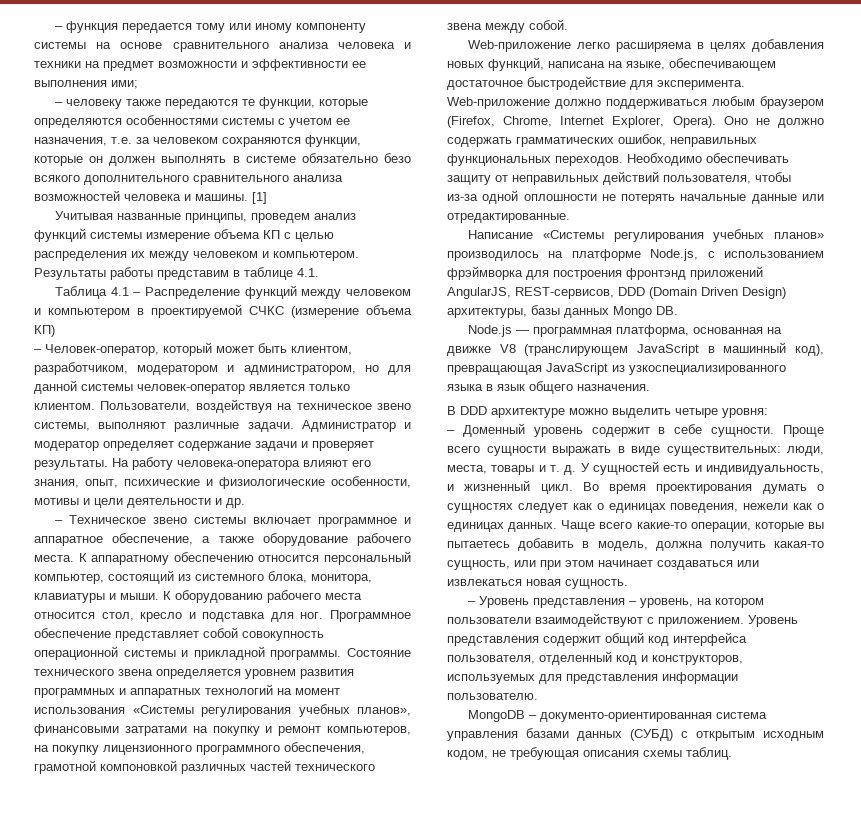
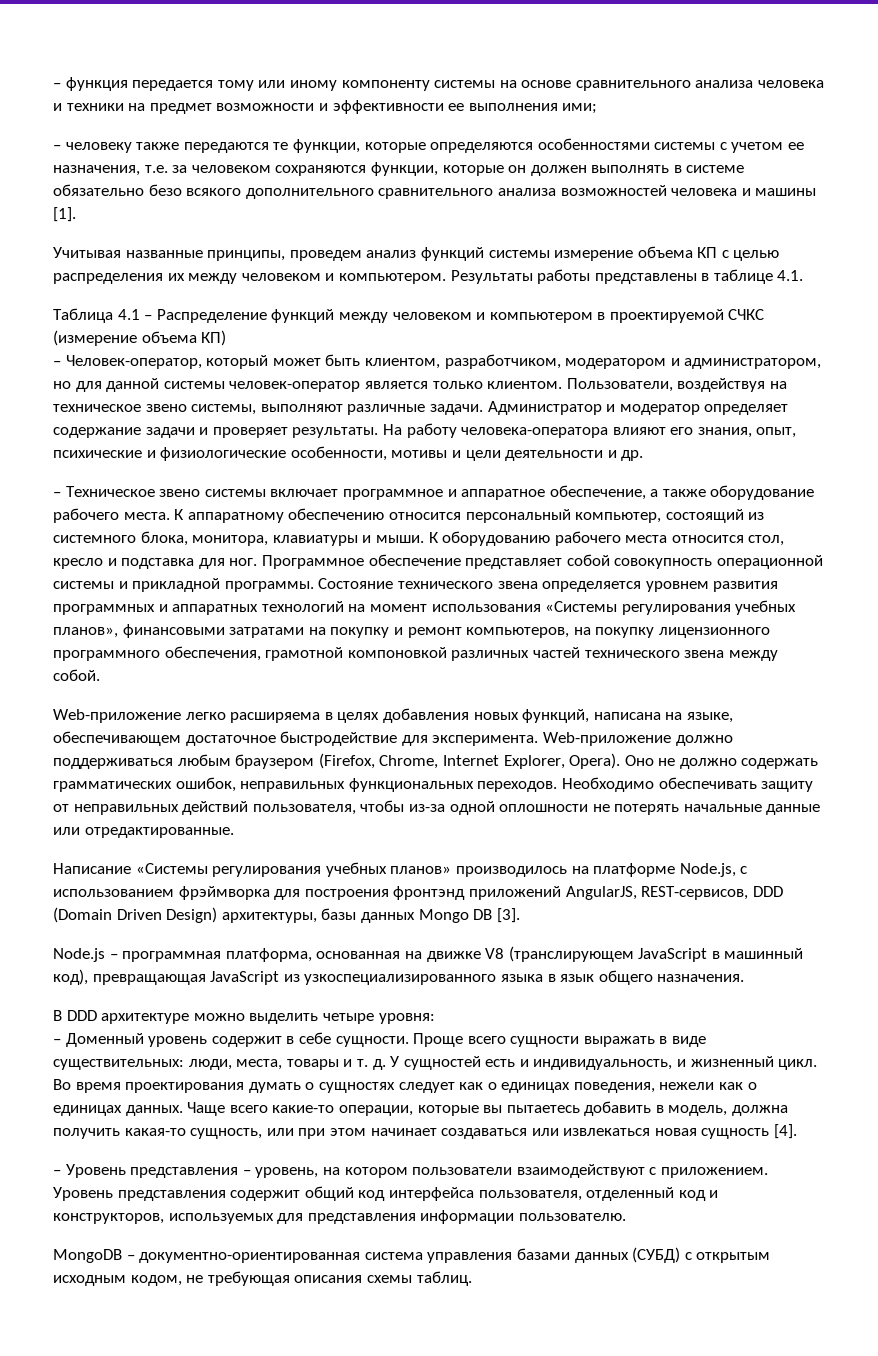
- – человеку также передаются те функции, которые определяются особенностями системы с учетом ее назначения, т.е. за человеком сохраняются функции, которые он должен выполнять в системе обязательно безо всякого дополнительного сравнительного анализа возможностей человека и машины. [1]
+ – человеку также передаются те функции, которые определяются особенностями системы с учетом ее назначения, т.е. за человеком сохраняются функции, которые он должен выполнять в системе обязательно безо всякого дополнительного сравнительного анализа возможностей человека и машины [1].
- Результаты работы представим в таблице 4.1.
+ Результаты работы представлены в таблице 4.1.
- Написание «Системы регулирования учебных планов» производилось на платформе Node.js, с использованием фрэймворка для построения фронтэнд приложений AngularJS, REST-сервисов, DDD (Domain Driven Design) архитектуры, базы данных Mongo DB.
+ Написание «Системы регулирования учебных планов» производилось на платформе Node.js, с использованием фрэймворка для построения фронтэнд приложений AngularJS, REST-сервисов, DDD (Domain Driven Design) архитектуры, базы данных Mongo DB [3].
- Node.js — программная платформа, основанная на движке V8 (транслирующем JavaScript в машинный код), превращающая JavaScript из узкоспециализированного языка в язык общего назначения.
+ Node.js – программная платформа, основанная на движке V8 (транслирующем JavaScript в машинный код), превращающая JavaScript из узкоспециализированного языка в язык общего назначения.
- Чаще всего какие-то операции, которые вы пытаетесь добавить в модель, должна получить какая-то сущность, или при этом начинает создаваться или извлекаться новая сущность.
+ Чаще всего какие-то операции, которые вы пытаетесь добавить в модель, должна получить какая-то сущность, или при этом начинает создаваться или извлекаться новая сущность [4].
- MongoDB – документо-ориентированная система управления базами данных (СУБД) с открытым исходным кодом, не требующая описания схемы таблиц.
+ MongoDB – документно-ориентированная система управления базами данных (СУБД) с открытым исходным кодом, не требующая описания схемы таблиц.

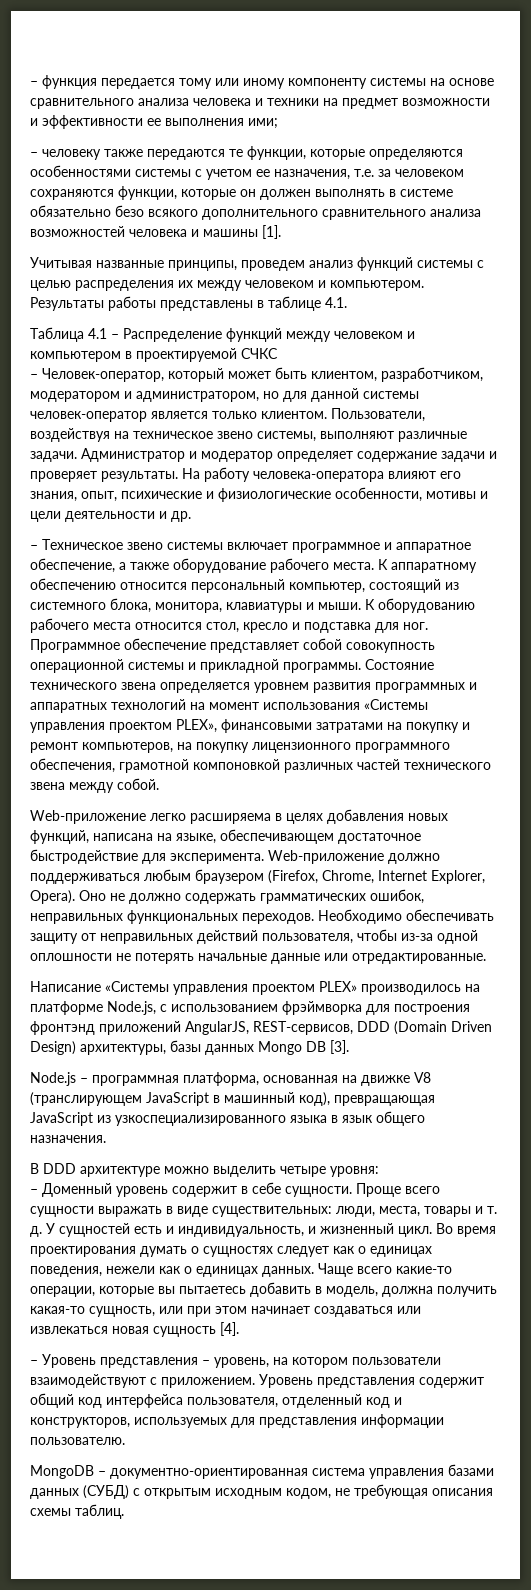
- Учитывая названные принципы, проведем анализ функций системы измерение объема КП с целью распределения их между человеком и компьютером.
+ Учитывая названные принципы, проведем анализ функций системы с целью распределения их между человеком и компьютером.
- Таблица 4.1 – Распределение функций между человеком и компьютером в проектируемой СЧКС (измерение объема КП)
+ Таблица 4.1 – Распределение функций между человеком и компьютером в проектируемой СЧКС
- Состояние технического звена определяется уровнем развития программных и аппаратных технологий на момент использования «Системы регулирования учебных планов», финансовыми затратами на покупку и ремонт компьютеров, на покупку лицензионного программного обеспечения, грамотной компоновкой различных частей технического звена между собой.
+ Состояние технического звена определяется уровнем развития программных и аппаратных технологий на момент использования «Системы управления проектом PLEX», финансовыми затратами на покупку и ремонт компьютеров, на покупку лицензионного программного обеспечения, грамотной компоновкой различных частей технического звена между собой.
- Написание «Системы регулирования учебных планов» производилось на платформе Node.js, с использованием фрэймворка для построения фронтэнд приложений AngularJS, REST-сервисов, DDD (Domain Driven Design) архитектуры, базы данных Mongo DB [3].
+ Написание «Системы управления проектом PLEX» производилось на платформе Node.js, с использованием фрэймворка для построения фронтэнд приложений AngularJS, REST-сервисов, DDD (Domain Driven Design) архитектуры, базы данных Mongo DB [3].

